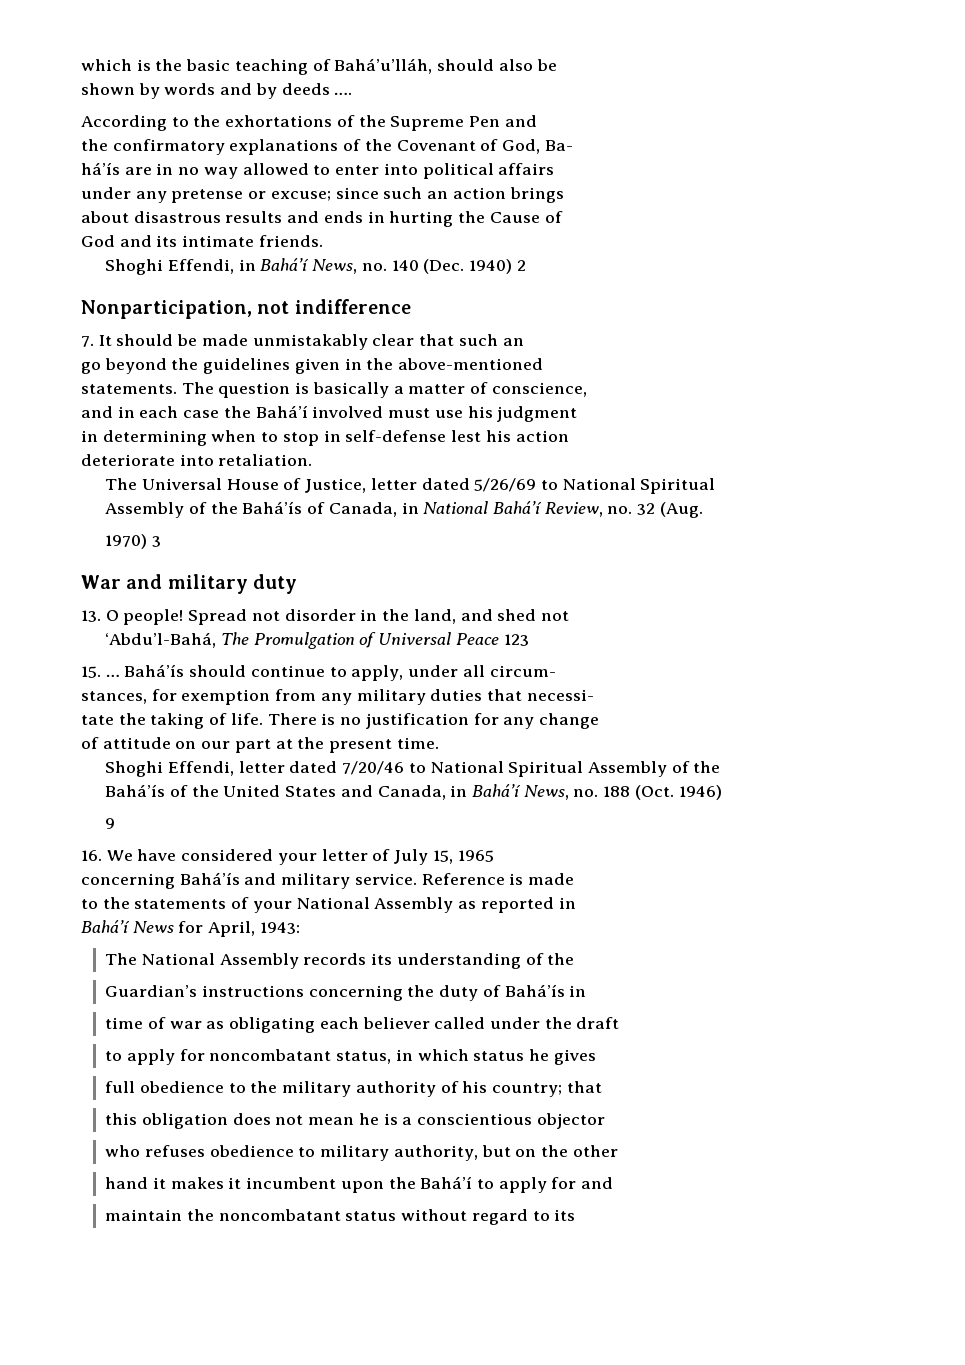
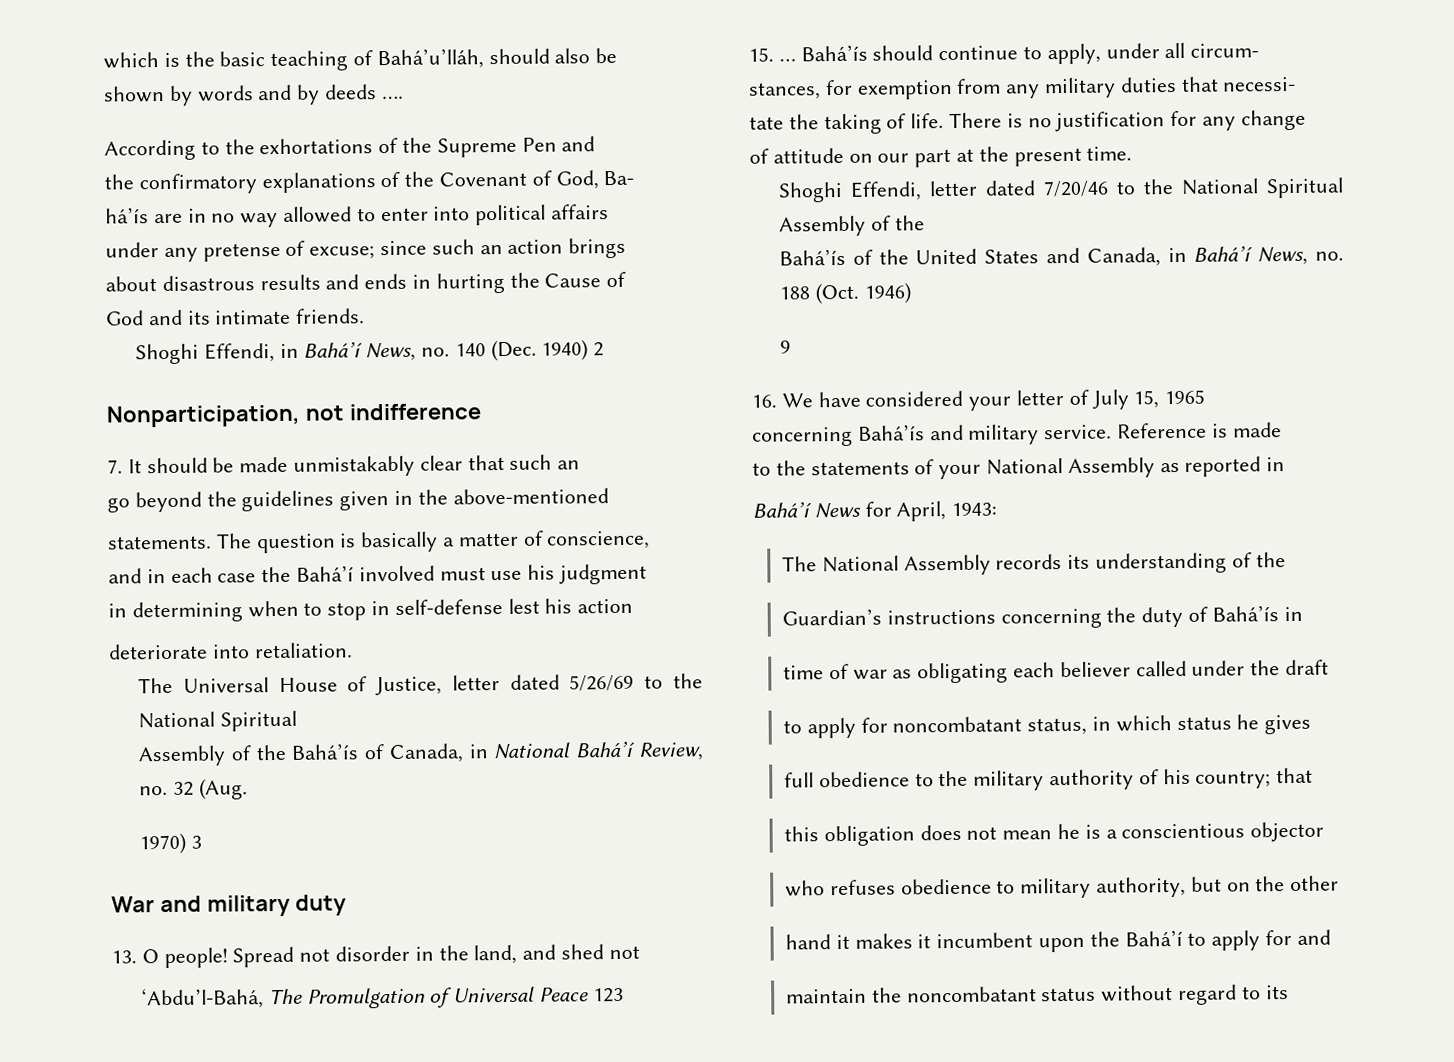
- under any pretense or excuse; since such an action brings
+ under any pretense of excuse; since such an action brings
- The Universal House of Justice, letter dated 5/26/69 to National Spiritual
+ The Universal House of Justice, letter dated 5/26/69 to the National Spiritual
- Shoghi Effendi, letter dated 7/20/46 to National Spiritual Assembly of the
+ Shoghi Effendi, letter dated 7/20/46 to the National Spiritual Assembly of the

